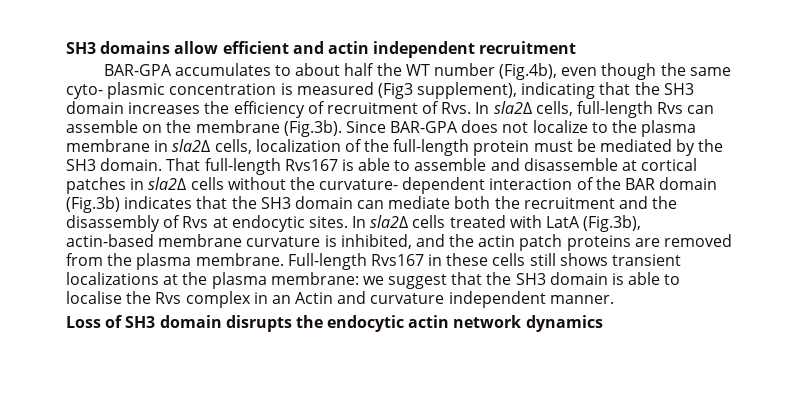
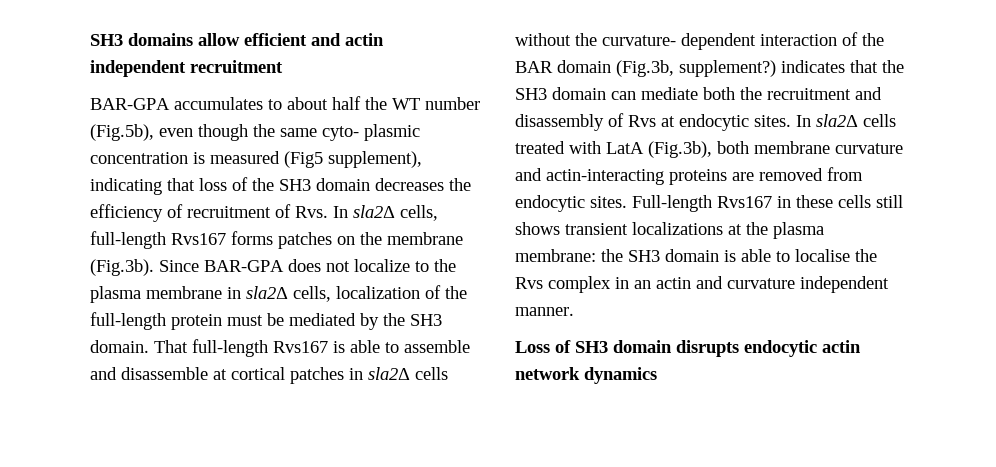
- BAR-GPA accumulates to about half the WT number (Fig.4b), even though the same cyto- plasmic concentration is measured (Fig3 supplement), indicating that the SH3 domain increases the efficiency of recruitment of Rvs. In sla2Δ cells, full-length Rvs can assemble on the membrane (Fig.3b). Since BAR-GPA does not localize to the plasma membrane in sla2Δ cells, localization of the full-length protein must be mediated by the SH3 domain.
+ BAR-GPA accumulates to about half the WT number (Fig.5b), even though the same cyto- plasmic concentration is measured (Fig5 supplement), indicating that loss of the SH3 domain decreases the efficiency of recruitment of Rvs. In sla2Δ cells, full-length Rvs167 forms patches on the membrane (Fig.3b). Since BAR-GPA does not localize to the plasma membrane in sla2Δ cells, localization of the full-length protein must be mediated by the SH3 domain.
- That full-length Rvs167 is able to assemble and disassemble at cortical patches in sla2Δ cells without the curvature- dependent interaction of the BAR domain (Fig.3b) indicates that the SH3 domain can mediate both the recruitment and the disassembly of Rvs at endocytic sites.
+ That full-length Rvs167 is able to assemble and disassemble at cortical patches in sla2Δ cells without the curvature- dependent interaction of the BAR domain (Fig.3b, supplement?) indicates that the SH3 domain can mediate both the recruitment and disassembly of Rvs at endocytic sites.
- In sla2Δ cells treated with LatA (Fig.3b), actin-based membrane curvature is inhibited, and the actin patch proteins are removed from the plasma membrane.
+ In sla2Δ cells treated with LatA (Fig.3b), both membrane curvature and actin-interacting proteins are removed from endocytic sites.
- Full-length Rvs167 in these cells still shows transient localizations at the plasma membrane: we suggest that the SH3 domain is able to localise the Rvs complex in an Actin and curvature independent manner.
+ Full-length Rvs167 in these cells still shows transient localizations at the plasma membrane: the SH3 domain is able to localise the Rvs complex in an actin and curvature independent manner.
- Loss of SH3 domain disrupts the endocytic actin network dynamics
+ Loss of SH3 domain disrupts endocytic actin network dynamics

